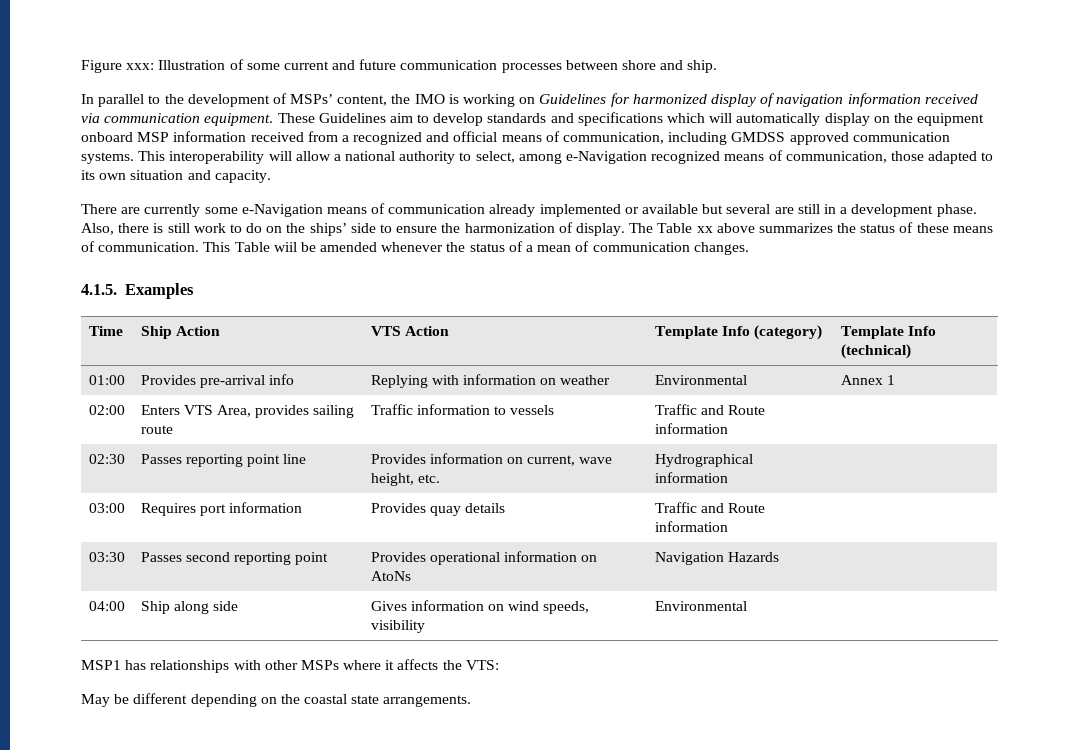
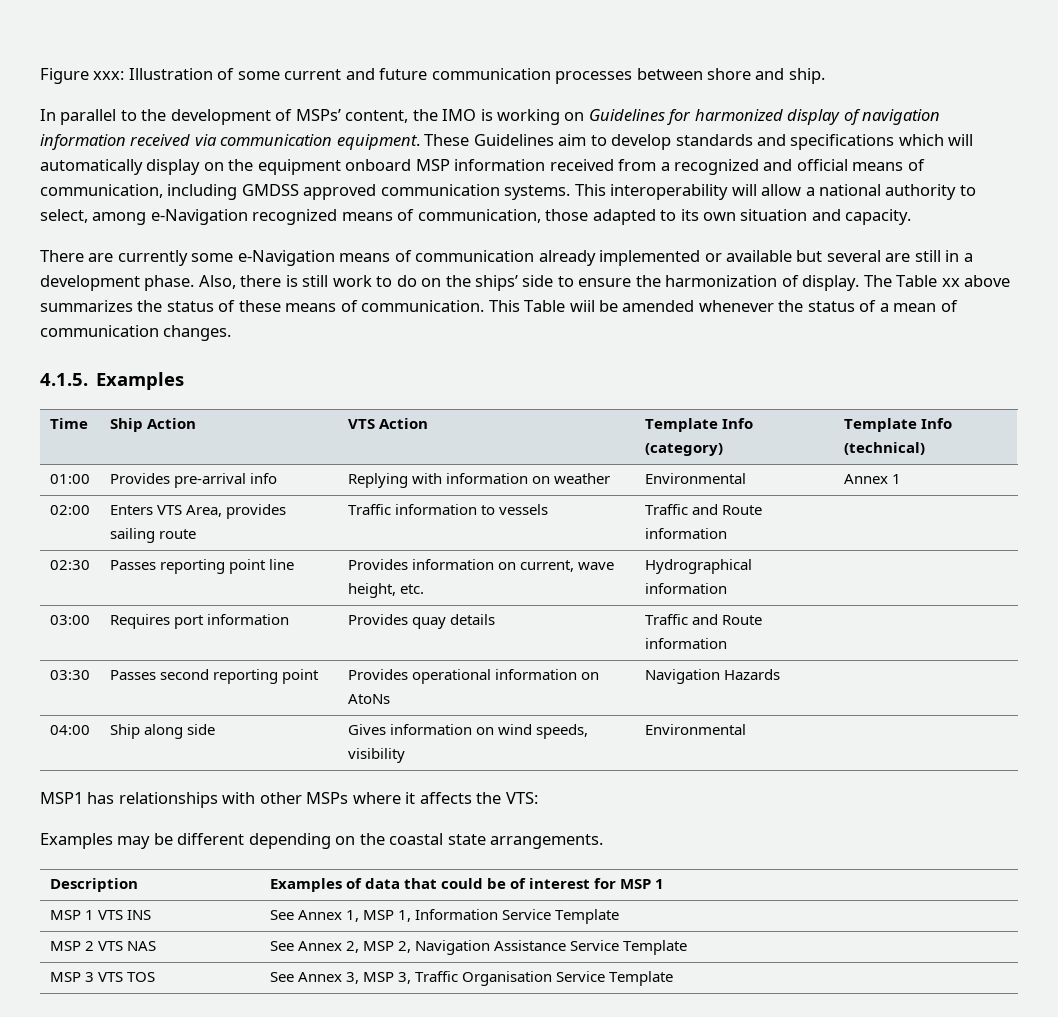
- May be different depending on the coastal state arrangements.
+ Examples may be different depending on the coastal state arrangements.
+ Description | Examples of data that could be of interest for MSP 1
+ MSP 1 VTS INS | See Annex 1, MSP 1, Information Service Template
+ MSP 2 VTS NAS | See Annex 2, MSP 2, Navigation Assistance Service Template
+ MSP 3 VTS TOS | See Annex 3, MSP 3, Traffic Organisation Service Template

